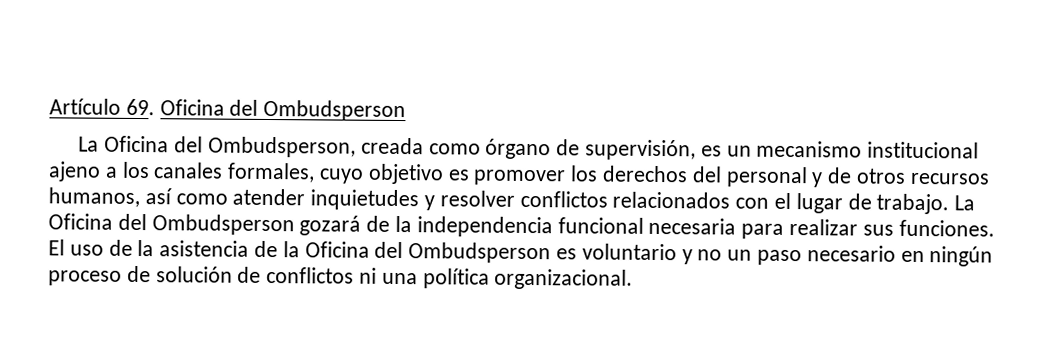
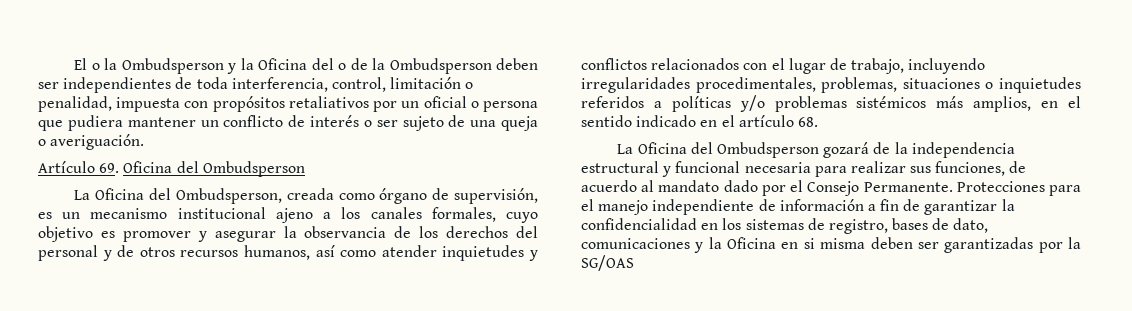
+ El o la Ombudsperson y la Oficina del o de la Ombudsperson deben ser independientes de toda interferencia, control, limitación o penalidad, impuesta con propósitos retaliativos por un oficial o persona que pudiera mantener un conflicto de interés o ser sujeto de una queja o averiguación.
- La Oficina del Ombudsperson, creada como órgano de supervisión, es un mecanismo institucional ajeno a los canales formales, cuyo objetivo es promover los derechos del personal y de otros recursos humanos, así como atender inquietudes y resolver conflictos relacionados con el lugar de trabajo. La Oficina del Ombudsperson gozará de la independencia funcional necesaria para realizar sus funciones. El uso de la asistencia de la Oficina del Ombudsperson es voluntario y no un paso necesario en ningún proceso de solución de conflictos ni una política organizacional.
+ La Oficina del Ombudsperson, creada como órgano de supervisión, es un mecanismo institucional ajeno a los canales formales, cuyo objetivo es promover y asegurar la observancia de los derechos del personal y de otros recursos humanos, así como atender inquietudes y conflictos relacionados con el lugar de trabajo, incluyendo irregularidades procedimentales, problemas, situaciones o inquietudes referidos a políticas y/o problemas sistémicos más amplios, en el sentido indicado en el artículo 68.
+ La Oficina del Ombudsperson gozará de la independencia estructural y funcional necesaria para realizar sus funciones, de acuerdo al mandato dado por el Consejo Permanente. Protecciones para el manejo independiente de información a fin de garantizar la confidencialidad en los sistemas de registro, bases de dato, comunicaciones y la Oficina en si misma deben ser garantizadas por la SG/OAS

